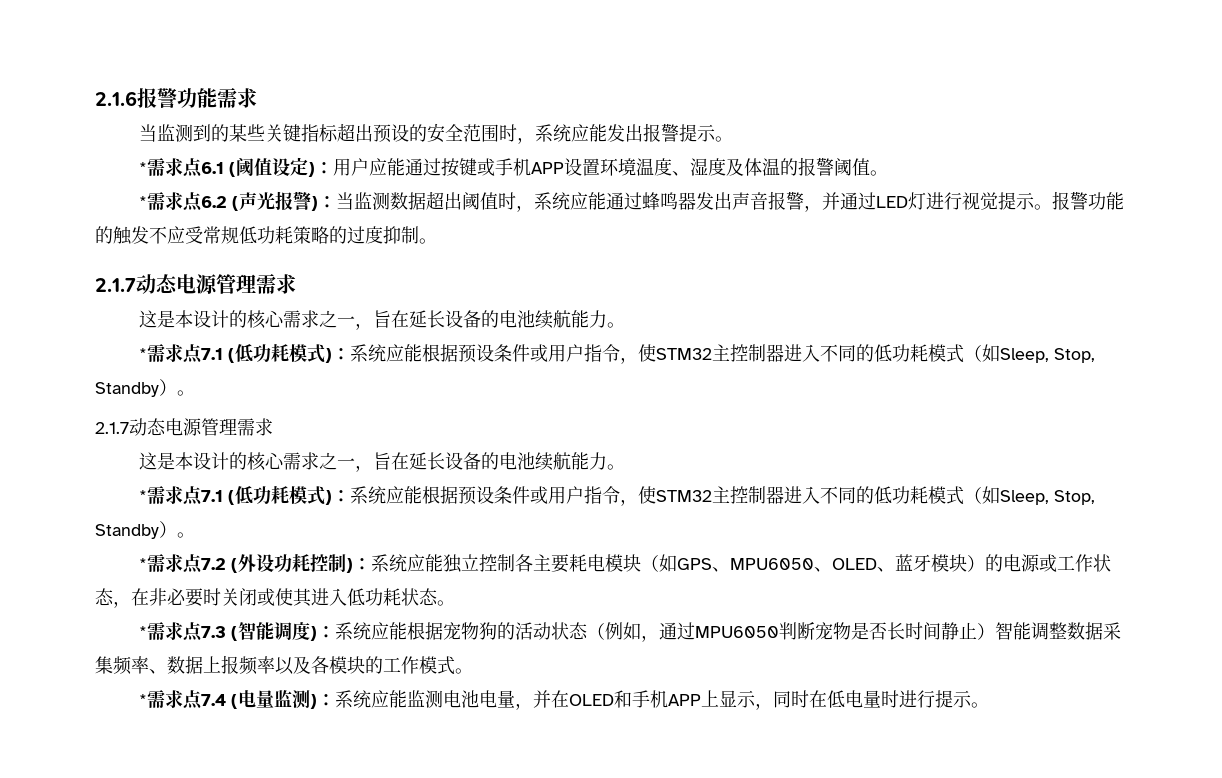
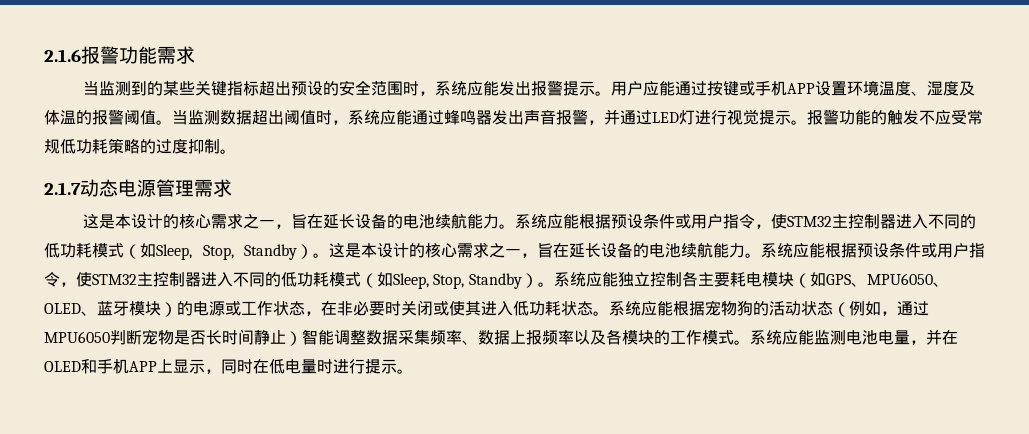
- 当监测到的某些关键指标超出预设的安全范围时，系统应能发出报警提示。
- *需求点6.1 (阈值设定)：用户应能通过按键或手机APP设置环境温度、湿度及体温的报警阈值。
- *需求点6.2 (声光报警)：当监测数据超出阈值时，系统应能通过蜂鸣器发出声音报警，并通过LED灯进行视觉提示。
+ 当监测到的某些关键指标超出预设的安全范围时，系统应能发出报警提示。用户应能通过按键或手机APP设置环境温度、湿度及体温的报警阈值。当监测数据超出阈值时，系统应能通过蜂鸣器发出声音报警，并通过LED灯进行视觉提示。
  报警功能的触发不应受常规低功耗策略的过度抑制。
  2.1.7动态电源管理需求
- 这是本设计的核心需求之一，旨在延长设备的电池续航能力。
- *需求点7.1 (低功耗模式)：系统应能根据预设条件或用户指令，使STM32主控制器进入不同的低功耗模式（如Sleep, Stop, Standby）。
- 2.1.7动态电源管理需求
- 这是本设计的核心需求之一，旨在延长设备的电池续航能力。
- *需求点7.1 (低功耗模式)：系统应能根据预设条件或用户指令，使STM32主控制器进入不同的低功耗模式（如Sleep, Stop, Standby）。
- *需求点7.2 (外设功耗控制)：系统应能独立控制各主要耗电模块（如GPS、MPU6050、OLED、蓝牙模块）的电源或工作状态，在非必要时关闭或使其进入低功耗状态。
- *需求点7.3 (智能调度)：
+ 这是本设计的核心需求之一，旨在延长设备的电池续航能力。系统应能根据预设条件或用户指令，使STM32主控制器进入不同的低功耗模式（如Sleep, Stop, Standby）。这是本设计的核心需求之一，旨在延长设备的电池续航能力。系统应能根据预设条件或用户指令，使STM32主控制器进入不同的低功耗模式（如Sleep, Stop, Standby）。系统应能独立控制各主要耗电模块（如GPS、MPU6050、OLED、蓝牙模块）的电源或工作状态，在非必要时关闭或使其进入低功耗状态。
- 系统应能根据宠物狗的活动状态（例如，通过MPU6050判断宠物是否长时间静止）智能调整数据采集频率、数据上报频率以及各模块的工作模式。
- *需求点7.4 (电量监测)：系统应能监测电池电量，并在OLED和手机APP上显示，同时在低电量时进行提示。
+ 系统应能根据宠物狗的活动状态（例如，通过MPU6050判断宠物是否长时间静止）智能调整数据采集频率、数据上报频率以及各模块的工作模式。系统应能监测电池电量，并在OLED和手机APP上显示，同时在低电量时进行提示。

